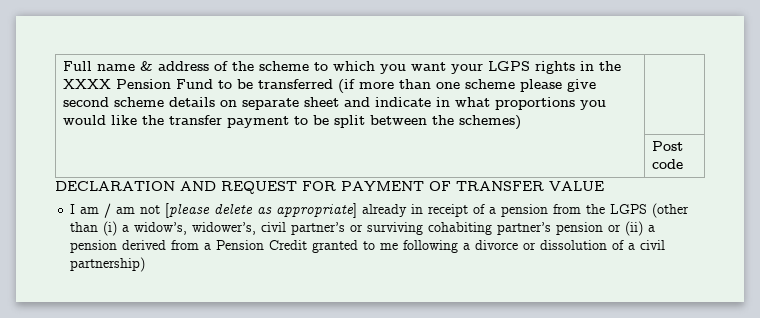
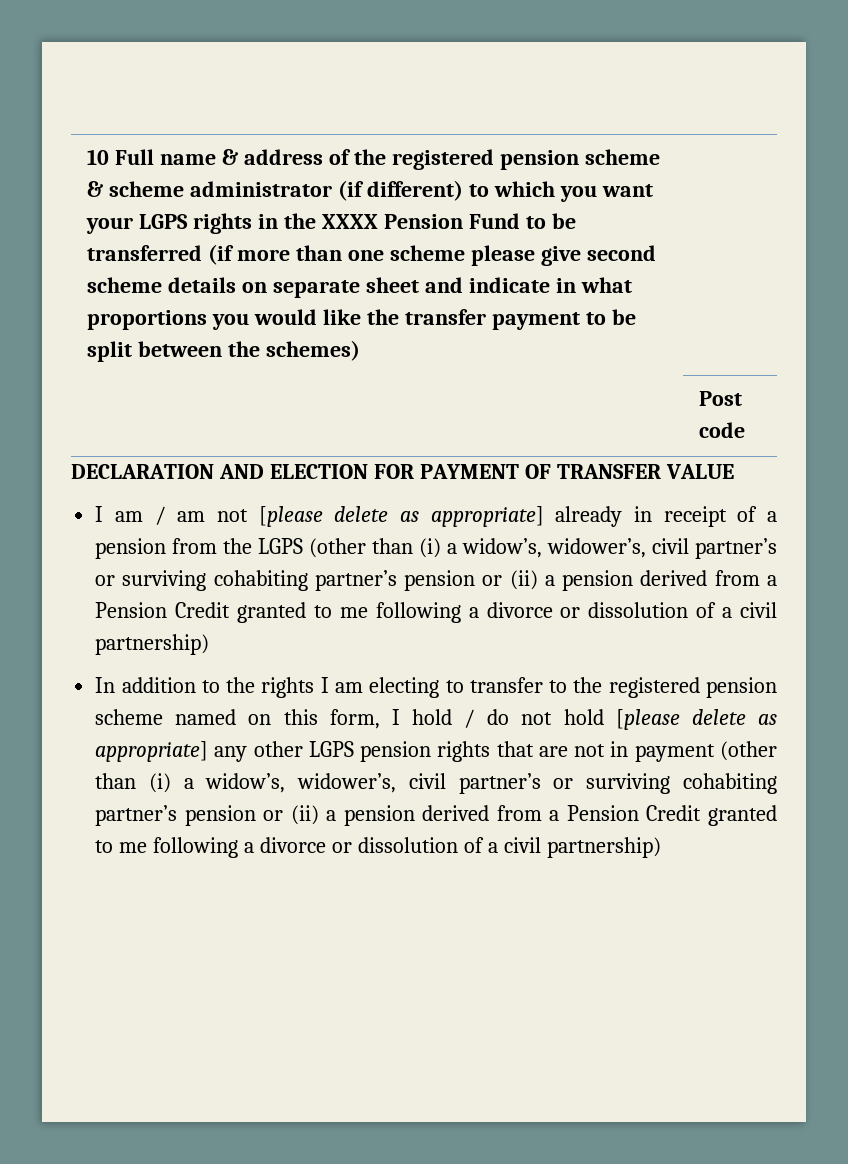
- Full name & address of the scheme to which you want your LGPS rights in the XXXX Pension Fund to be transferred (if more than one scheme please give second scheme details on separate sheet and indicate in what proportions you would like the transfer payment to be split between the schemes)
+ 10 Full name & address of the registered pension scheme & scheme administrator (if different) to which you want your LGPS rights in the XXXX Pension Fund to be transferred (if more than one scheme please give second scheme details on separate sheet and indicate in what proportions you would like the transfer payment to be split between the schemes)
- DECLARATION AND REQUEST FOR PAYMENT OF TRANSFER VALUE
+ DECLARATION AND ELECTION FOR PAYMENT OF TRANSFER VALUE
+ In addition to the rights I am electing to transfer to the registered pension scheme named on this form, I hold / do not hold [please delete as appropriate] any other LGPS pension rights that are not in payment (other than (i) a widow’s, widower’s, civil partner’s or surviving cohabiting partner’s pension or (ii) a pension derived from a Pension Credit granted to me following a divorce or dissolution of a civil partnership)

